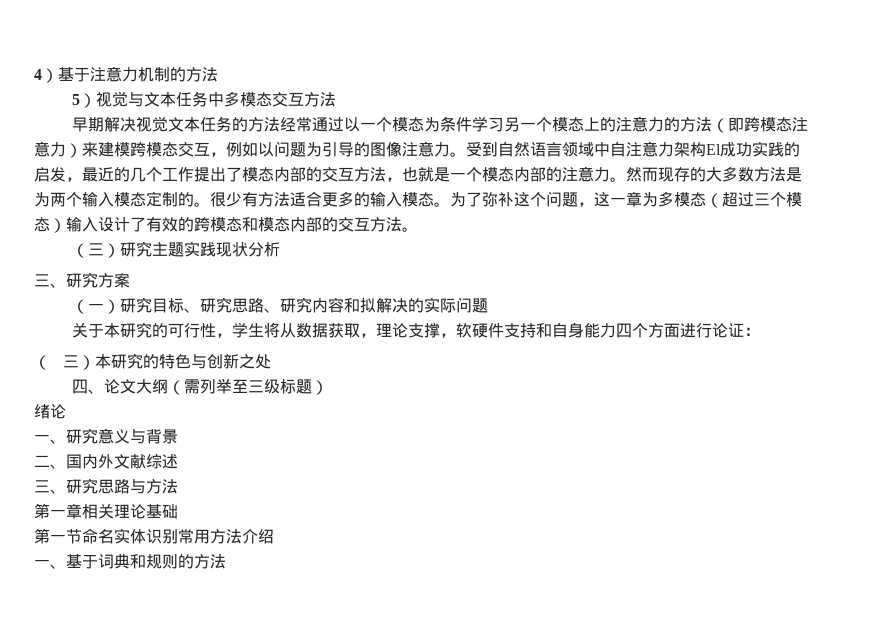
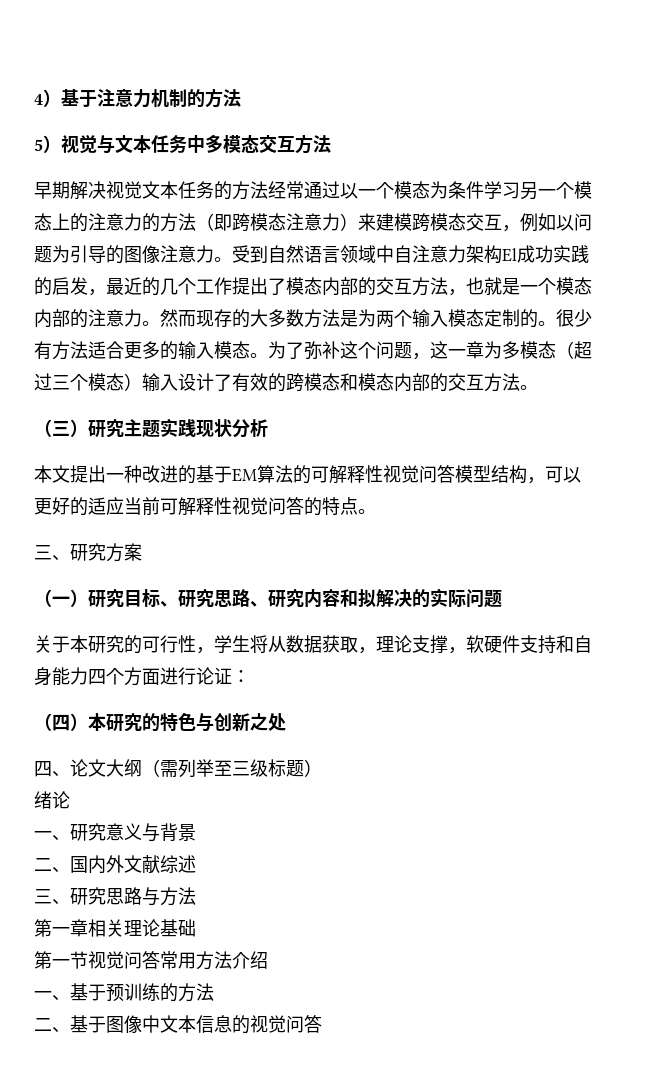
+ 本文提出一种改进的基于EM算法的可解释性视觉问答模型结构，可以更好的适应当前可解释性视觉问答的特点。
- （三）本研究的特色与创新之处
+ （四）本研究的特色与创新之处
- 第一节命名实体识别常用方法介绍
+ 第一节视觉问答常用方法介绍
- 一、基于词典和规则的方法
+ 一、基于预训练的方法
+ 二、基于图像中文本信息的视觉问答

